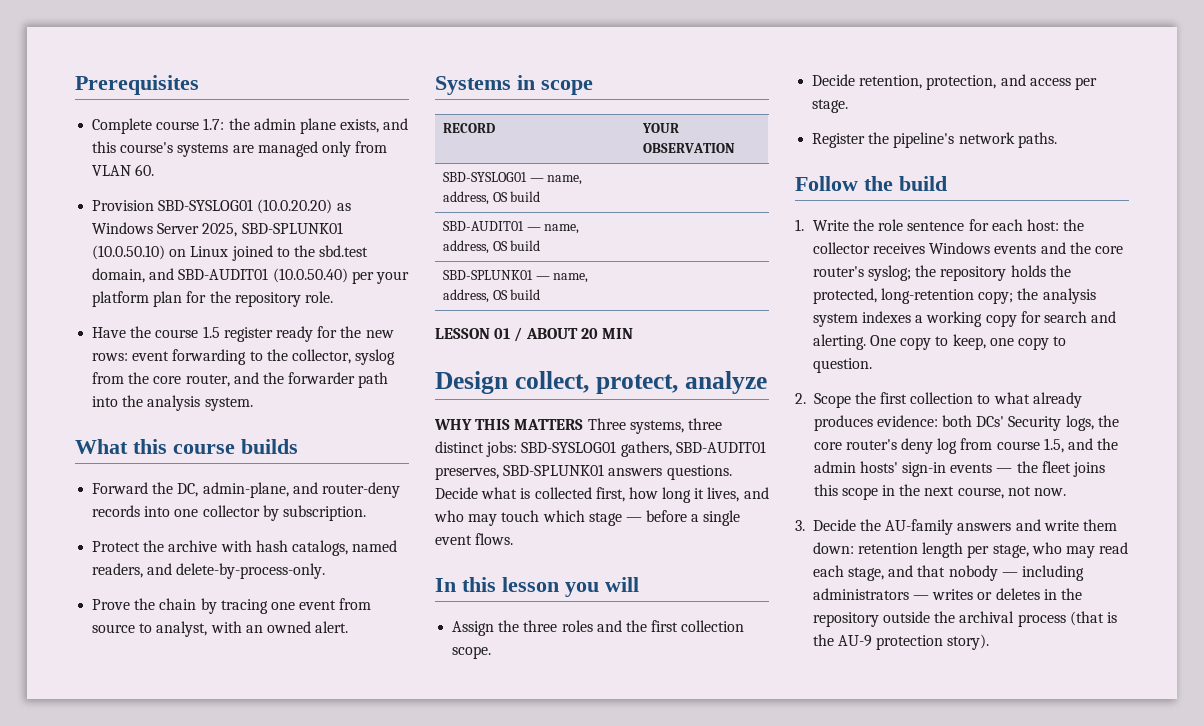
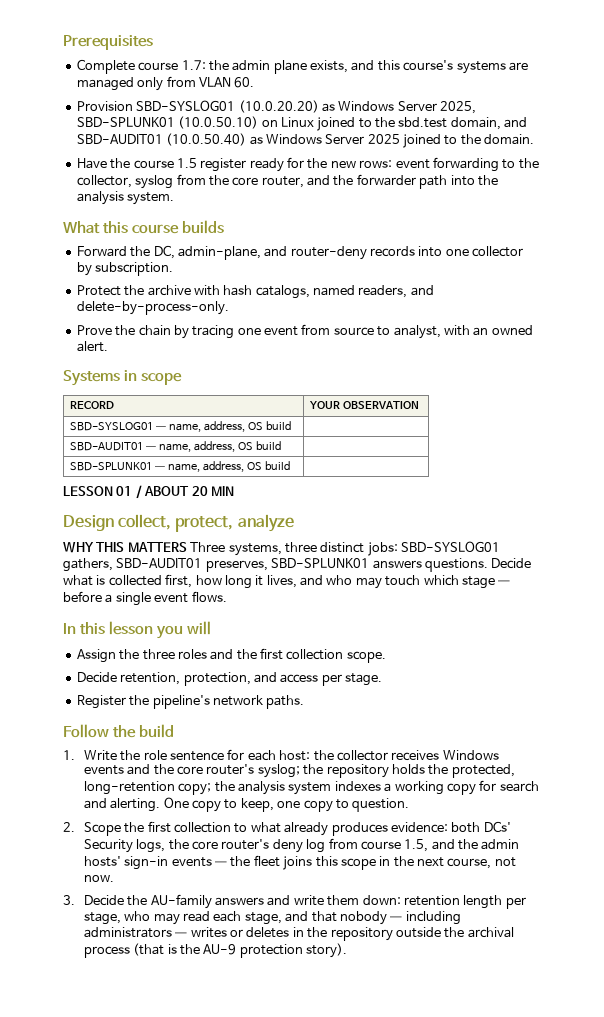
- Provision SBD-SYSLOG01 (10.0.20.20) as Windows Server 2025, SBD-SPLUNK01 (10.0.50.10) on Linux joined to the sbd.test domain, and SBD-AUDIT01 (10.0.50.40) per your platform plan for the repository role.
+ Provision SBD-SYSLOG01 (10.0.20.20) as Windows Server 2025, SBD-SPLUNK01 (10.0.50.10) on Linux joined to the sbd.test domain, and SBD-AUDIT01 (10.0.50.40) as Windows Server 2025 joined to the domain.

